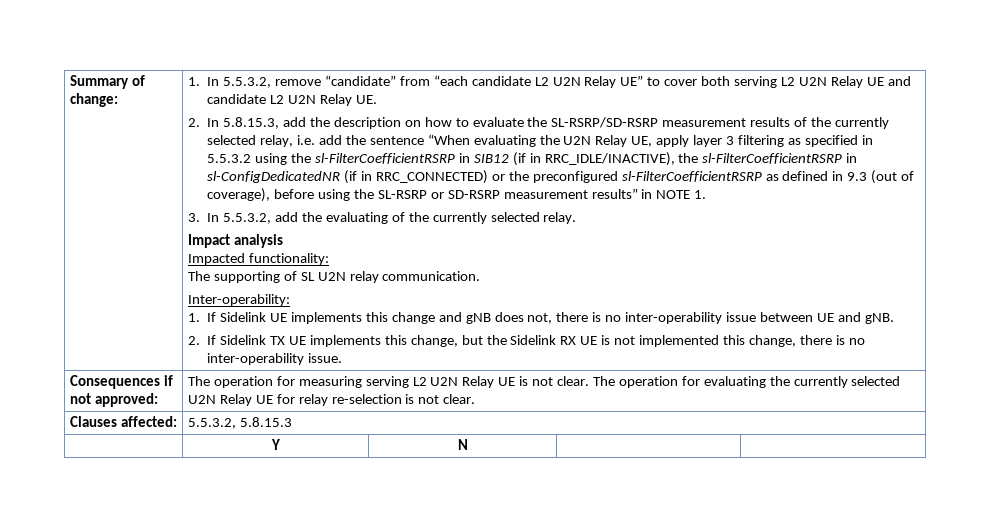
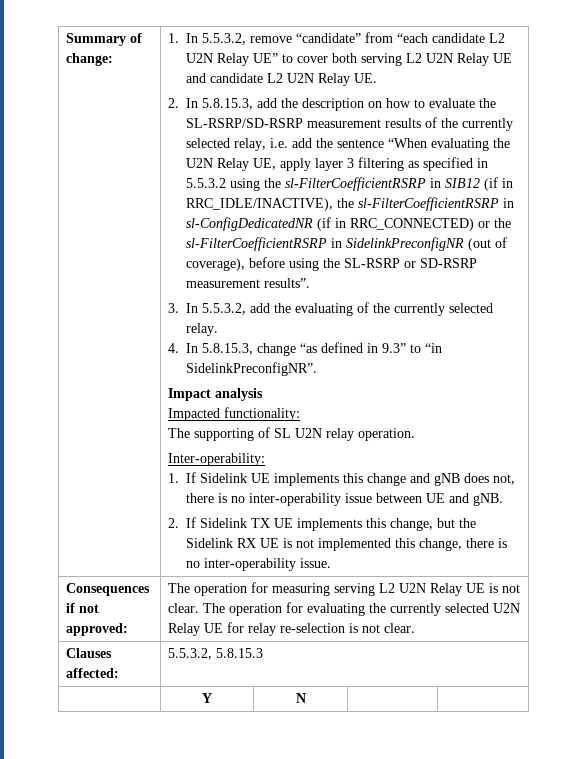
- 2. In 5.8.15.3, add the description on how to evaluate the SL-RSRP/SD-RSRP measurement results of the currently selected relay, i.e. add the sentence “When evaluating the U2N Relay UE, apply layer 3 filtering as specified in 5.5.3.2 using the sl-FilterCoefficientRSRP in SIB12 (if in RRC_IDLE/INACTIVE), the sl-FilterCoefficientRSRP in sl-ConfigDedicatedNR (if in RRC_CONNECTED) or the preconfigured sl-FilterCoefficientRSRP as defined in 9.3 (out of coverage), before using the SL-RSRP or SD-RSRP measurement results” in NOTE 1.
+ 2. In 5.8.15.3, add the description on how to evaluate the SL-RSRP/SD-RSRP measurement results of the currently selected relay, i.e. add the sentence “When evaluating the U2N Relay UE, apply layer 3 filtering as specified in 5.5.3.2 using the sl-FilterCoefficientRSRP in SIB12 (if in RRC_IDLE/INACTIVE), the sl-FilterCoefficientRSRP in sl-ConfigDedicatedNR (if in RRC_CONNECTED) or the sl-FilterCoefficientRSRP in SidelinkPreconfigNR (out of coverage), before using the SL-RSRP or SD-RSRP measurement results”.
+ 4. In 5.8.15.3, change “as defined in 9.3” to “in SidelinkPreconfigNR”.
- The supporting of SL U2N relay communication.
+ The supporting of SL U2N relay operation.

